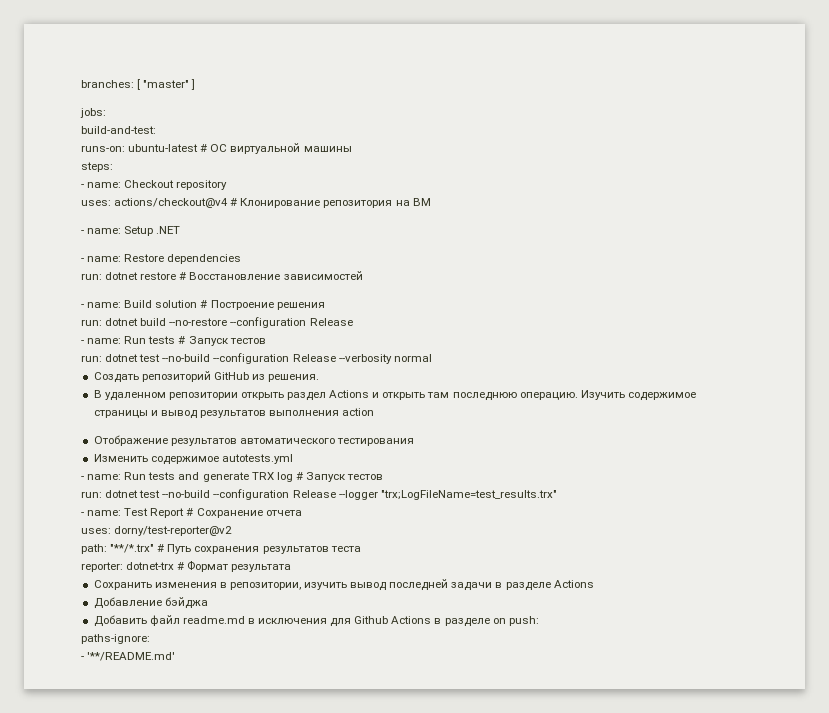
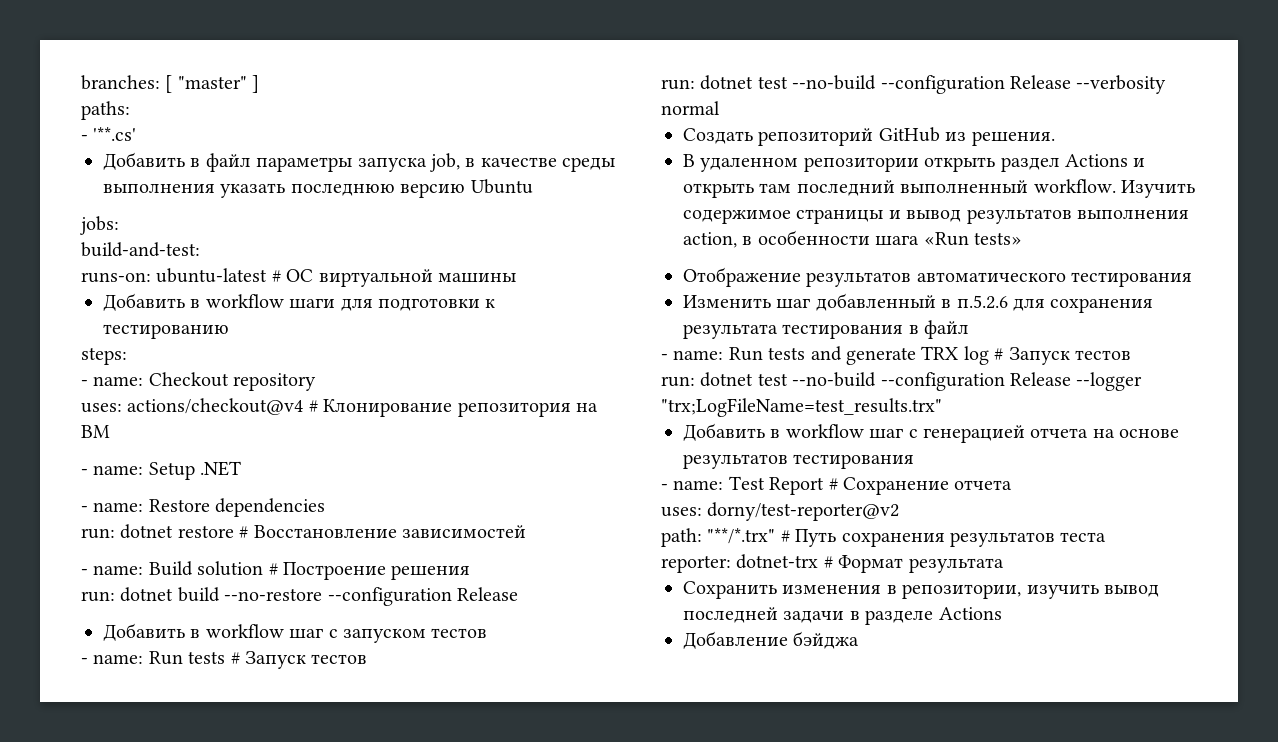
+ paths:
+ - '**.cs'
+ Добавить в файл параметры запуска job, в качестве среды выполнения указать последнюю версию Ubuntu
+ Добавить в workflow шаги для подготовки к тестированию
+ Добавить в workflow шаг с запуском тестов
- В удаленном репозитории открыть раздел Actions и открыть там последнюю операцию.
+ В удаленном репозитории открыть раздел Actions и открыть там последний выполненный workflow.
- Изучить содержимое страницы и вывод результатов выполнения action
+ Изучить содержимое страницы и вывод результатов выполнения action, в особенности шага «Run tests»
- Изменить содержимое autotests.yml
+ Изменить шаг добавленный в п.5.2.6 для сохранения результата тестирования в файл
+ Добавить в workflow шаг с генерацией отчета на основе результатов тестирования
- Добавить файл readme.md в исключения для Github Actions в разделе on push:
- paths-ignore:
- - '**/README.md'

